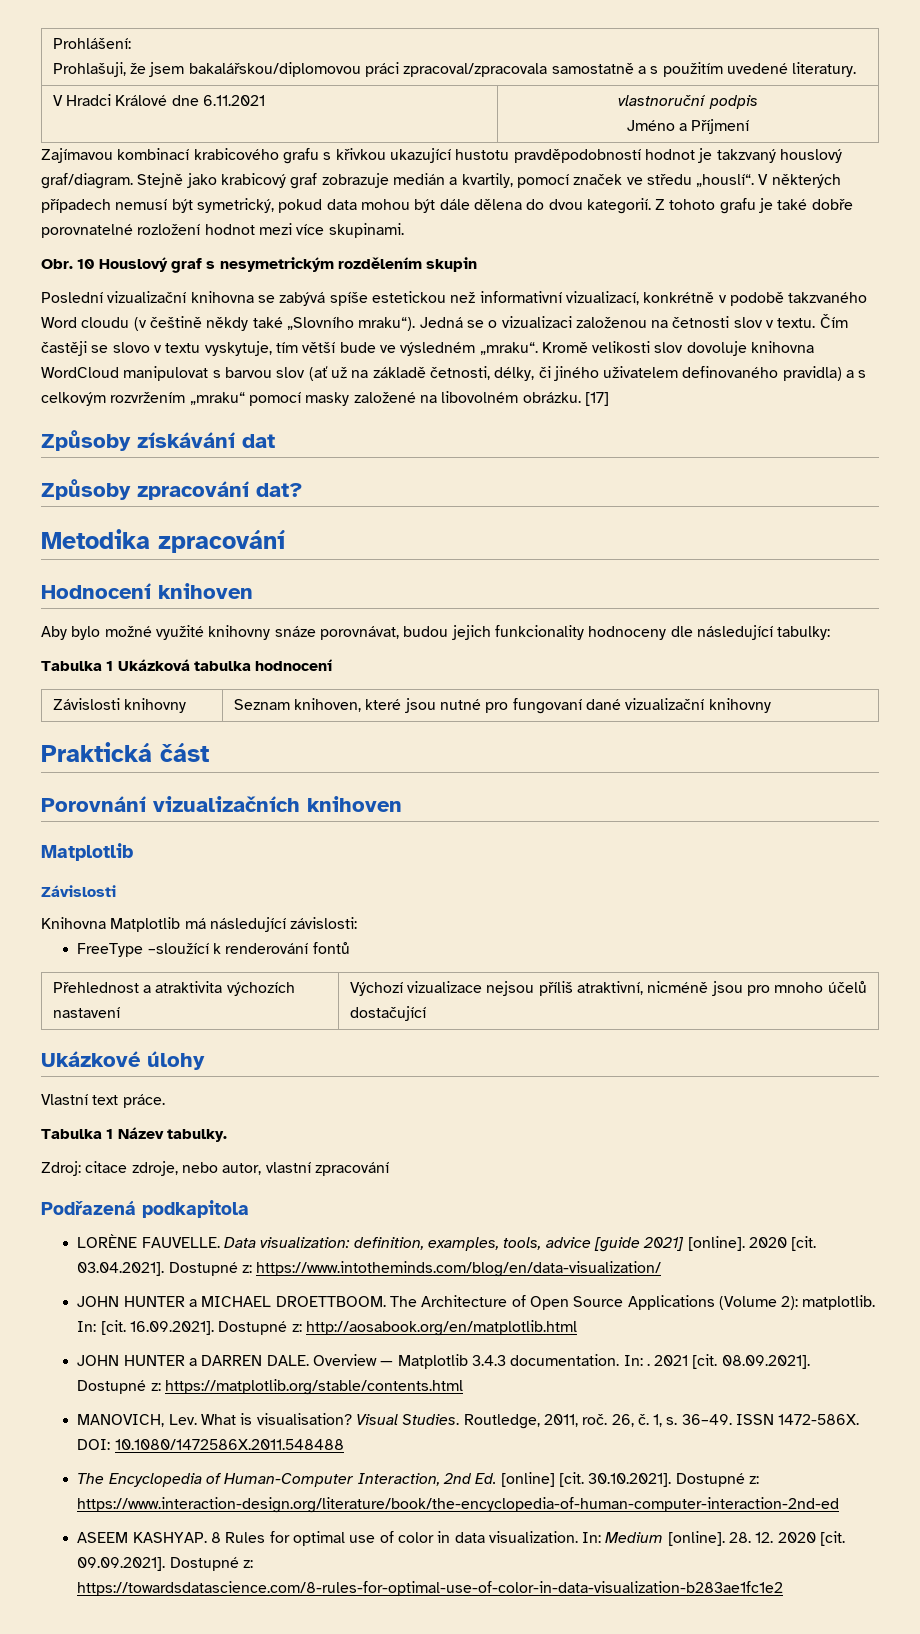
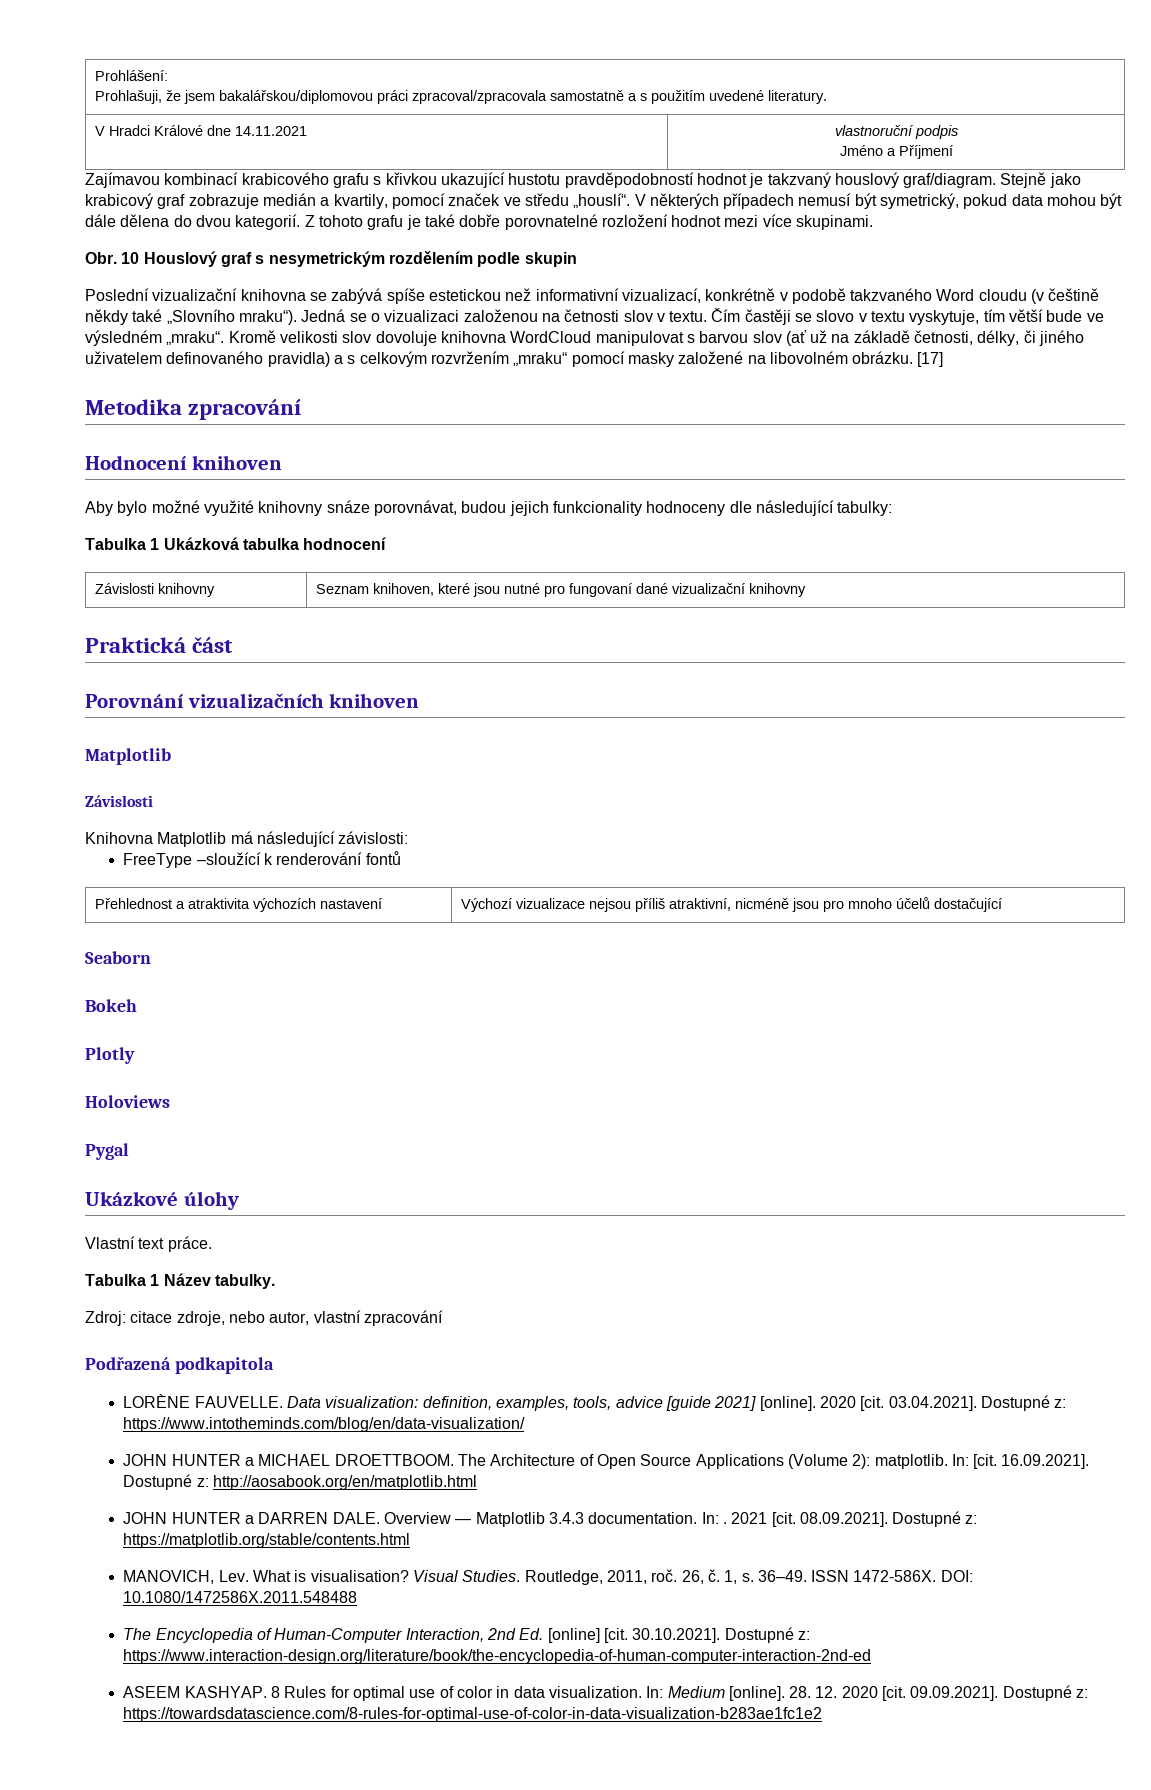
- V Hradci Králové dne 6.11.2021 | vlastnoruční podpis
+ V Hradci Králové dne 14.11.2021 | vlastnoruční podpis
- Obr. 10 Houslový graf s nesymetrickým rozdělením skupin
+ Obr. 10 Houslový graf s nesymetrickým rozdělením podle skupin
- Způsoby získávání dat
- Způsoby zpracování dat?
+ Seaborn
+ Bokeh
+ Plotly
+ Holoviews
+ Pygal

